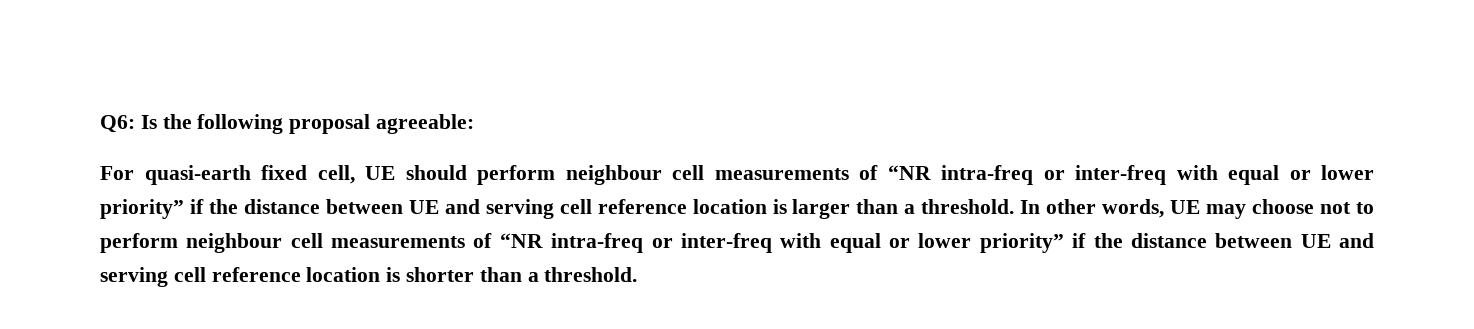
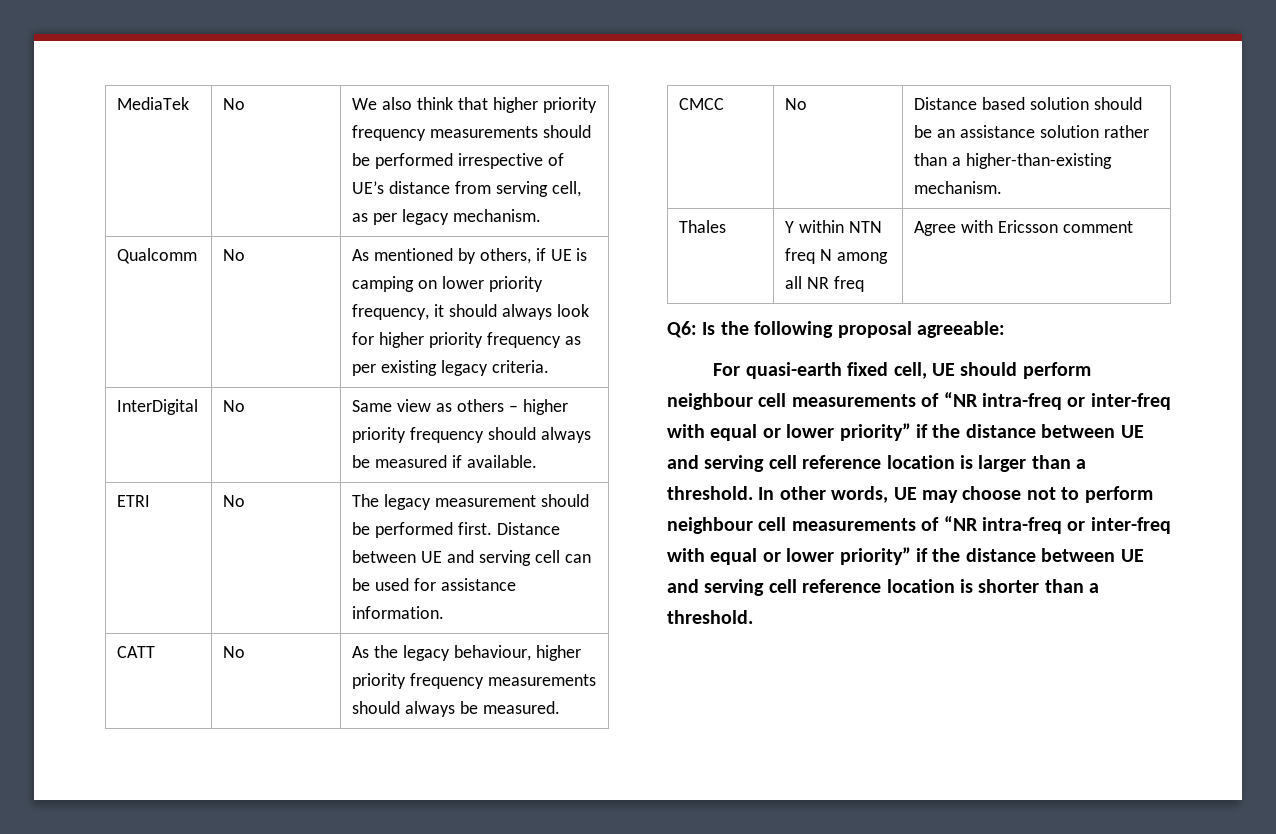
+ MediaTek | No | We also think that higher priority frequency measurements should be performed irrespective of UE’s distance from serving cell, as per legacy mechanism.
+ Qualcomm | No | As mentioned by others, if UE is camping on lower priority frequency, it should always look for higher priority frequency as per existing legacy criteria.
+ InterDigital | No | Same view as others – higher priority frequency should always be measured if available.
+ ETRI | No | The legacy measurement should be performed first. Distance between UE and serving cell can be used for assistance information.
+ CATT | No | As the legacy behaviour, higher priority frequency measurements should always be measured.
+ CMCC | No | Distance based solution should be an assistance solution rather than a higher-than-existing mechanism.
+ Thales | Y within NTN freq N among all NR freq | Agree with Ericsson comment

